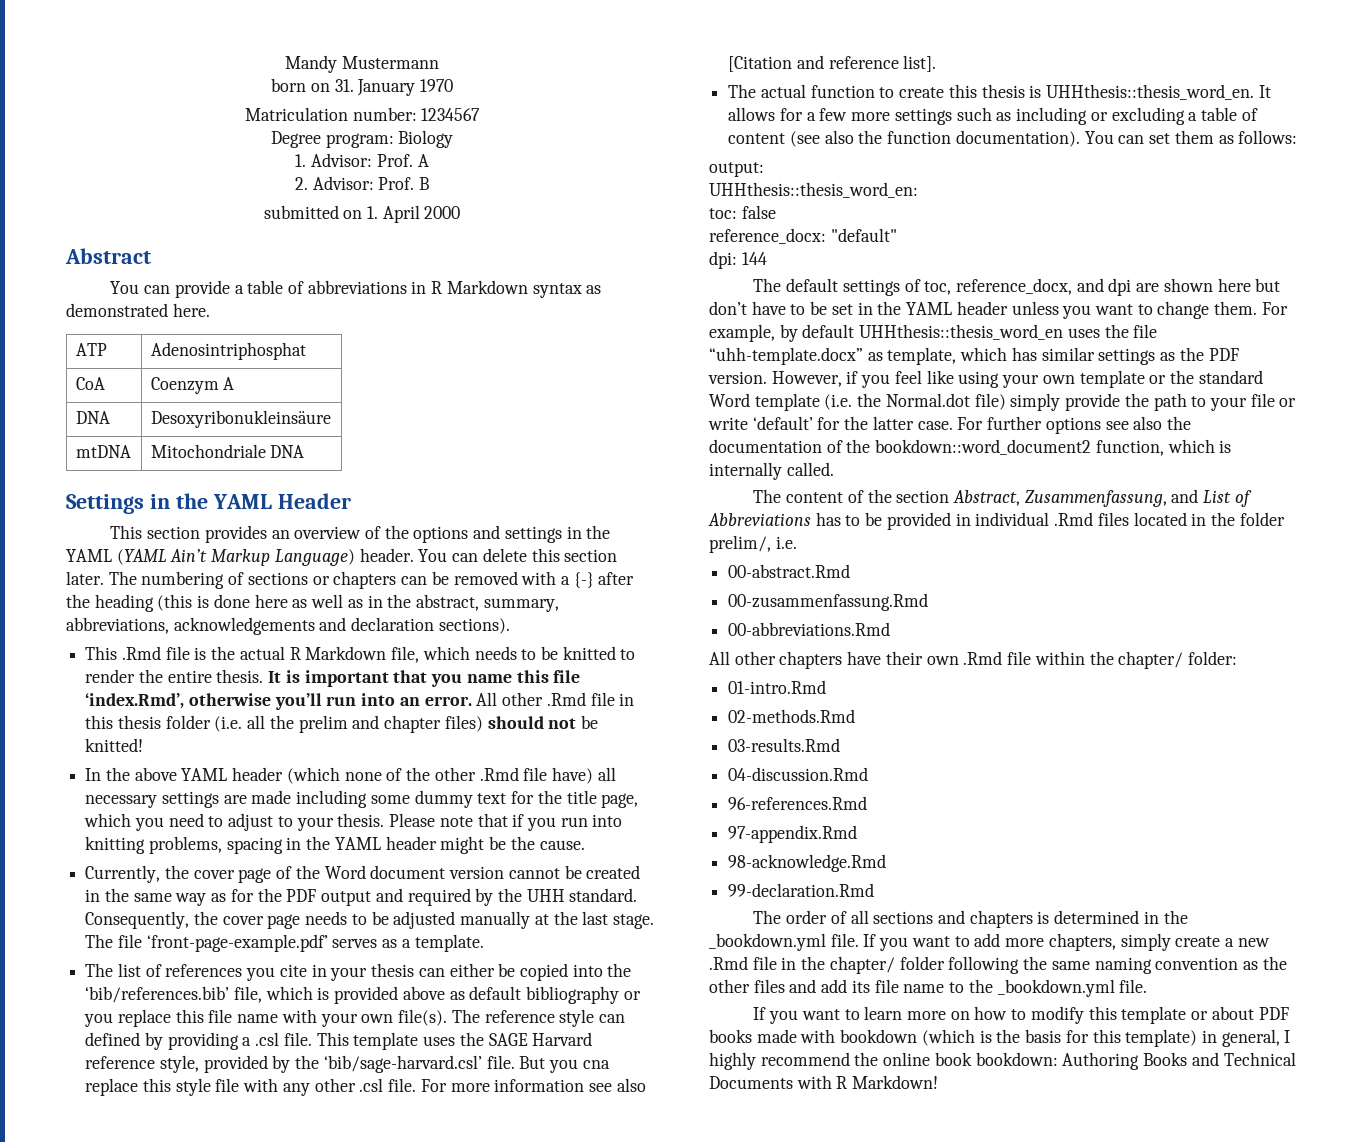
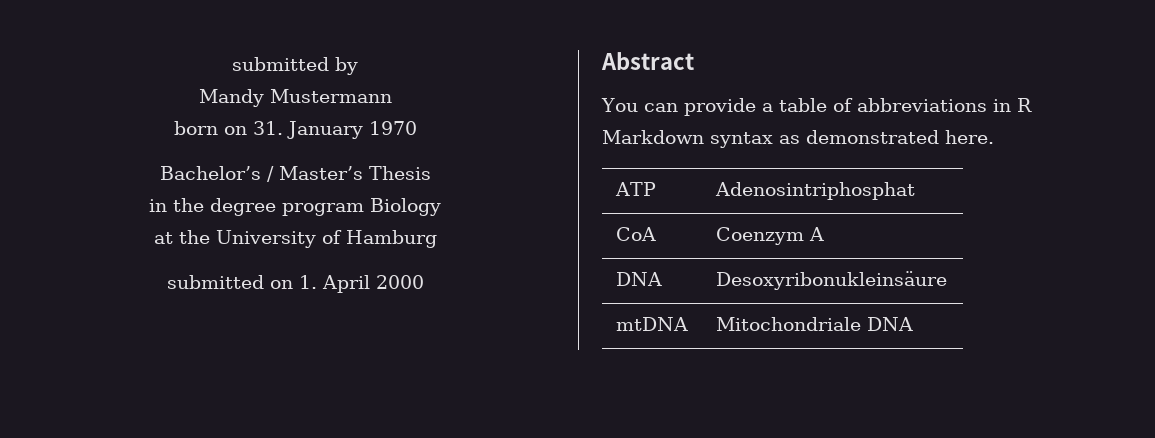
+ submitted by
- Matriculation number: 1234567
- Degree program: Biology
- 1. Advisor: Prof. A
- 2. Advisor: Prof. B
+ Bachelor’s / Master’s Thesis
+ in the degree program Biology
+ at the University of Hamburg
- Settings in the YAML Header
- This section provides an overview of the options and settings in the YAML (YAML Ain’t Markup Language) header. You can delete this section later. The numbering of sections or chapters can be removed with a {-} after the heading (this is done here as well as in the abstract, summary, abbreviations, acknowledgements and declaration sections).
- This .Rmd file is the actual R Markdown file, which needs to be knitted to render the entire thesis. It is important that you name this file ‘index.Rmd’, otherwise you’ll run into an error. All other .Rmd file in this thesis folder (i.e. all the prelim and chapter files) should not be knitted!
- In the above YAML header (which none of the other .Rmd file have) all necessary settings are made including some dummy text for the title page, which you need to adjust to your thesis. Please note that if you run into knitting problems, spacing in the YAML header might be the cause.
- Currently, the cover page of the Word document version cannot be created in the same way as for the PDF output and required by the UHH standard. Consequently, the cover page needs to be adjusted manually at the last stage. The file ‘front-page-example.pdf’ serves as a template.
- The list of references you cite in your thesis can either be copied into the ‘bib/references.bib’ file, which is provided above as default bibliography or you replace this file name with your own file(s). The reference style can defined by providing a .csl file. This template uses the SAGE Harvard reference style, provided by the ‘bib/sage-harvard.csl’ file. But you cna replace this style file with any other .csl file. For more information see also [Citation and reference list].
- The actual function to create this thesis is UHHthesis::thesis_word_en. It allows for a few more settings such as including or excluding a table of content (see also the function documentation). You can set them as follows:
- output:
- UHHthesis::thesis_word_en:
- toc: false
- reference_docx: "default"
- dpi: 144
- The default settings of toc, reference_docx, and dpi are shown here but don’t have to be set in the YAML header unless you want to change them. For example, by default UHHthesis::thesis_word_en uses the file “uhh-template.docx” as template, which has similar settings as the PDF version. However, if you feel like using your own template or the standard Word template (i.e. the Normal.dot file) simply provide the path to your file or write ‘default’ for the latter case. For further options see also the documentation of the bookdown::word_document2 function, which is internally called.
- The content of the section Abstract, Zusammenfassung, and List of Abbreviations has to be provided in individual .Rmd files located in the folder prelim/, i.e.
- 00-abstract.Rmd
- 00-zusammenfassung.Rmd
- 00-abbreviations.Rmd
- All other chapters have their own .Rmd file within the chapter/ folder:
- 01-intro.Rmd
- 02-methods.Rmd
- 03-results.Rmd
- 04-discussion.Rmd
- 96-references.Rmd
- 97-appendix.Rmd
- 98-acknowledge.Rmd
- 99-declaration.Rmd
- The order of all sections and chapters is determined in the _bookdown.yml file. If you want to add more chapters, simply create a new .Rmd file in the chapter/ folder following the same naming convention as the other files and add its file name to the _bookdown.yml file.
- If you want to learn more on how to modify this template or about PDF books made with bookdown (which is the basis for this template) in general, I highly recommend the online book bookdown: Authoring Books and Technical Documents with R Markdown!

